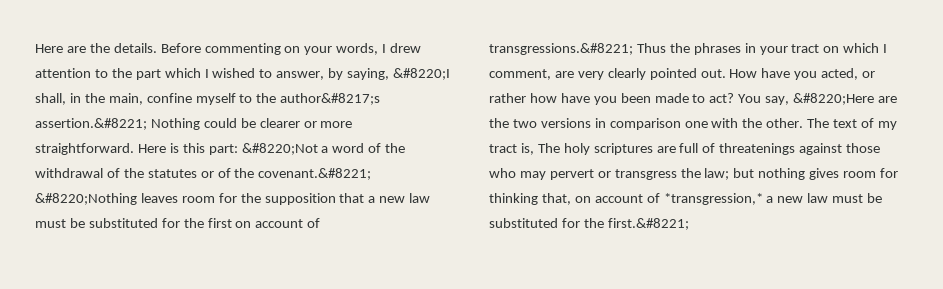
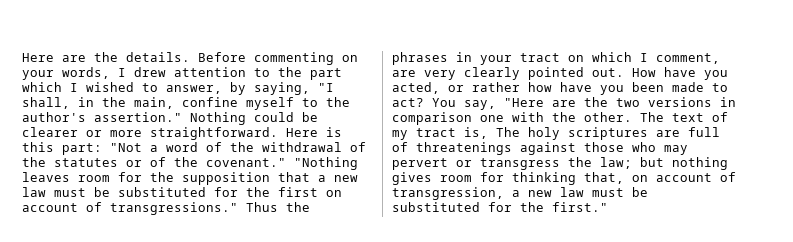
- Before commenting on your words, I drew attention to the part which I wished to answer, by saying, &#8220;I shall, in the main, confine myself to the author&#8217;s assertion.&#8221; Nothing could be clearer or more straightforward.
+ Before commenting on your words, I drew attention to the part which I wished to answer, by saying, "I shall, in the main, confine myself to the author's assertion." Nothing could be clearer or more straightforward.
- Here is this part: &#8220;Not a word of the withdrawal of the statutes or of the covenant.&#8221; &#8220;Nothing leaves room for the supposition that a new law must be substituted for the first on account of transgressions.&#8221; Thus the phrases in your tract on which I comment, are very clearly pointed out.
+ Here is this part: "Not a word of the withdrawal of the statutes or of the covenant." "Nothing leaves room for the supposition that a new law must be substituted for the first on account of transgressions." Thus the phrases in your tract on which I comment, are very clearly pointed out.
- You say, &#8220;Here are the two versions in comparison one with the other.
+ You say, "Here are the two versions in comparison one with the other.
- The text of my tract is, The holy scriptures are full of threatenings against those who may pervert or transgress the law; but nothing gives room for thinking that, on account of *transgression,* a new law must be substituted for the first.&#8221;
+ The text of my tract is, The holy scriptures are full of threatenings against those who may pervert or transgress the law; but nothing gives room for thinking that, on account of transgression, a new law must be substituted for the first."

